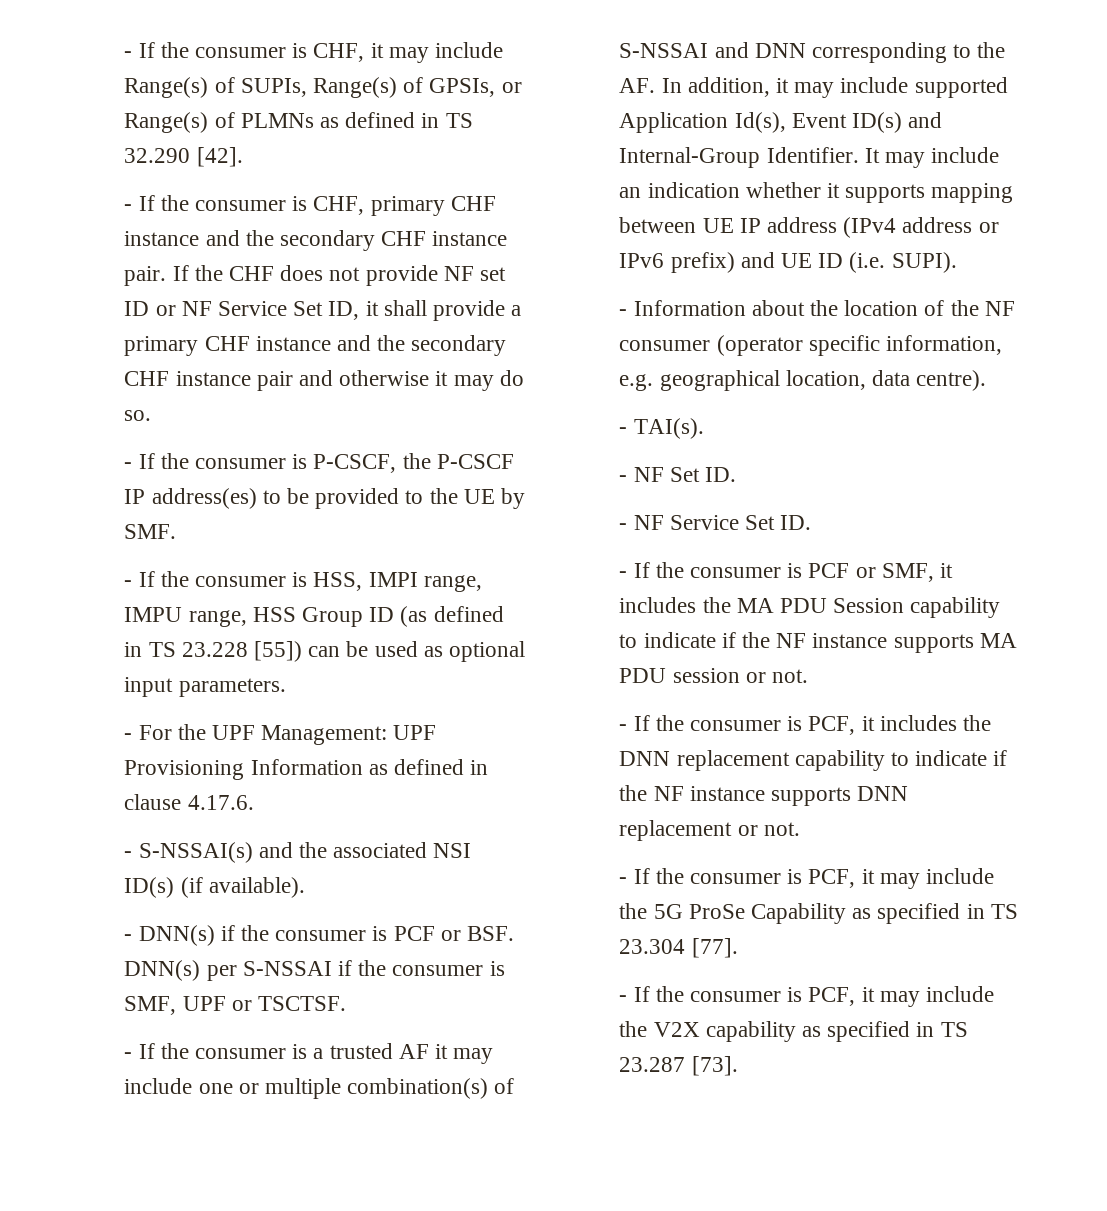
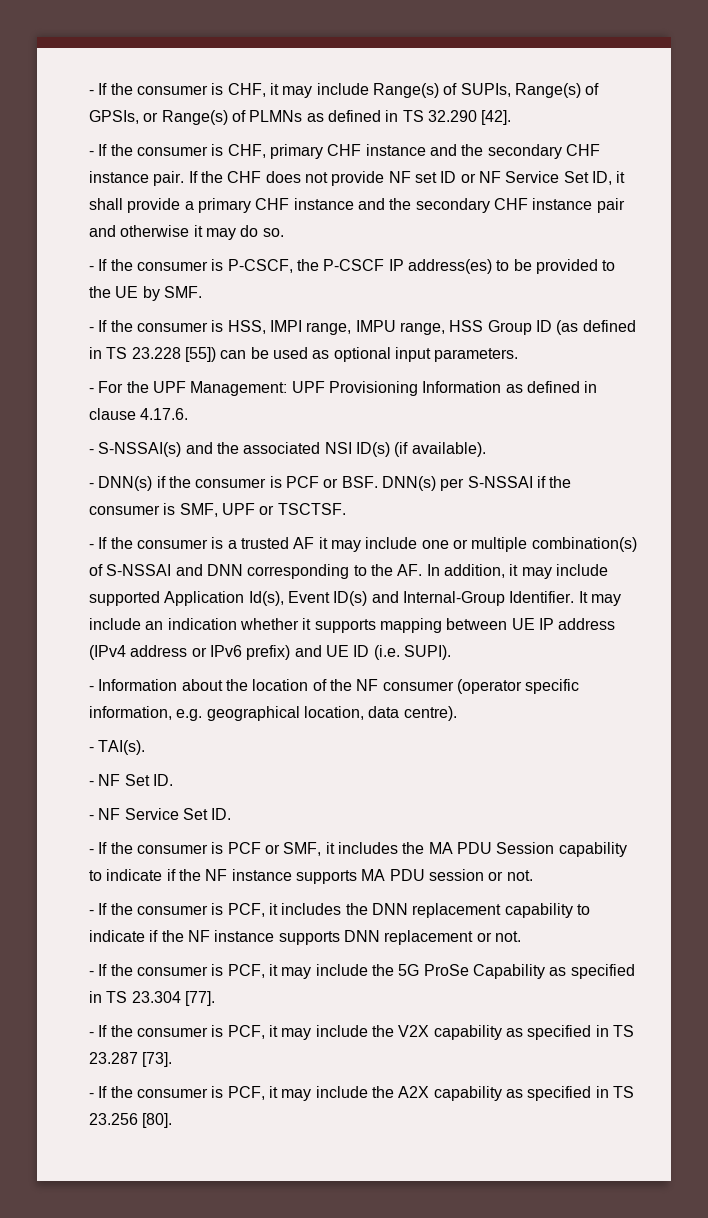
+ - If the consumer is PCF, it may include the A2X capability as specified in TS 23.256 [80].

